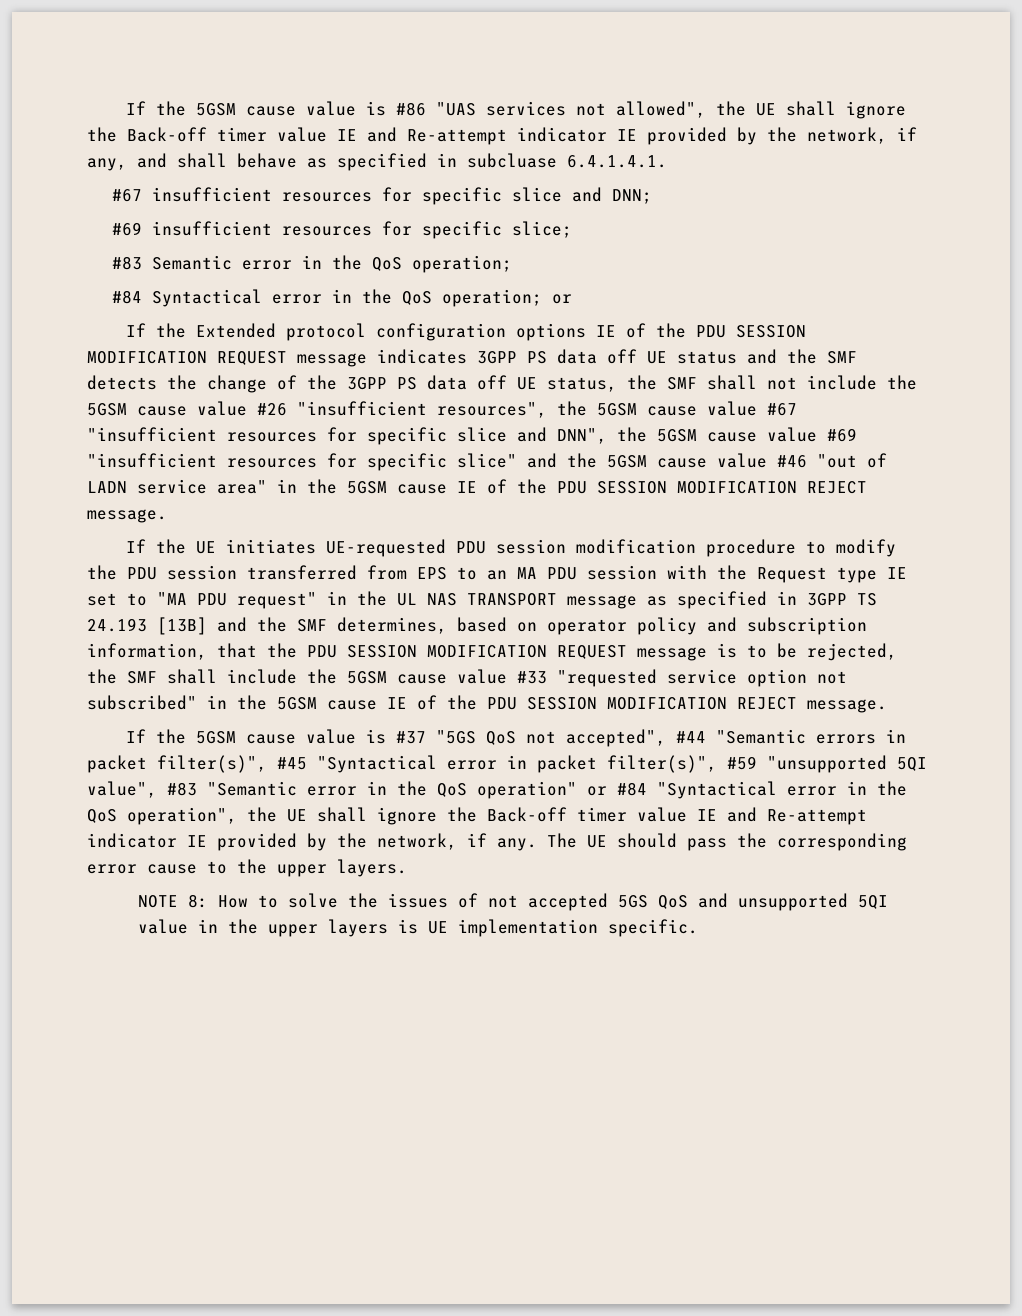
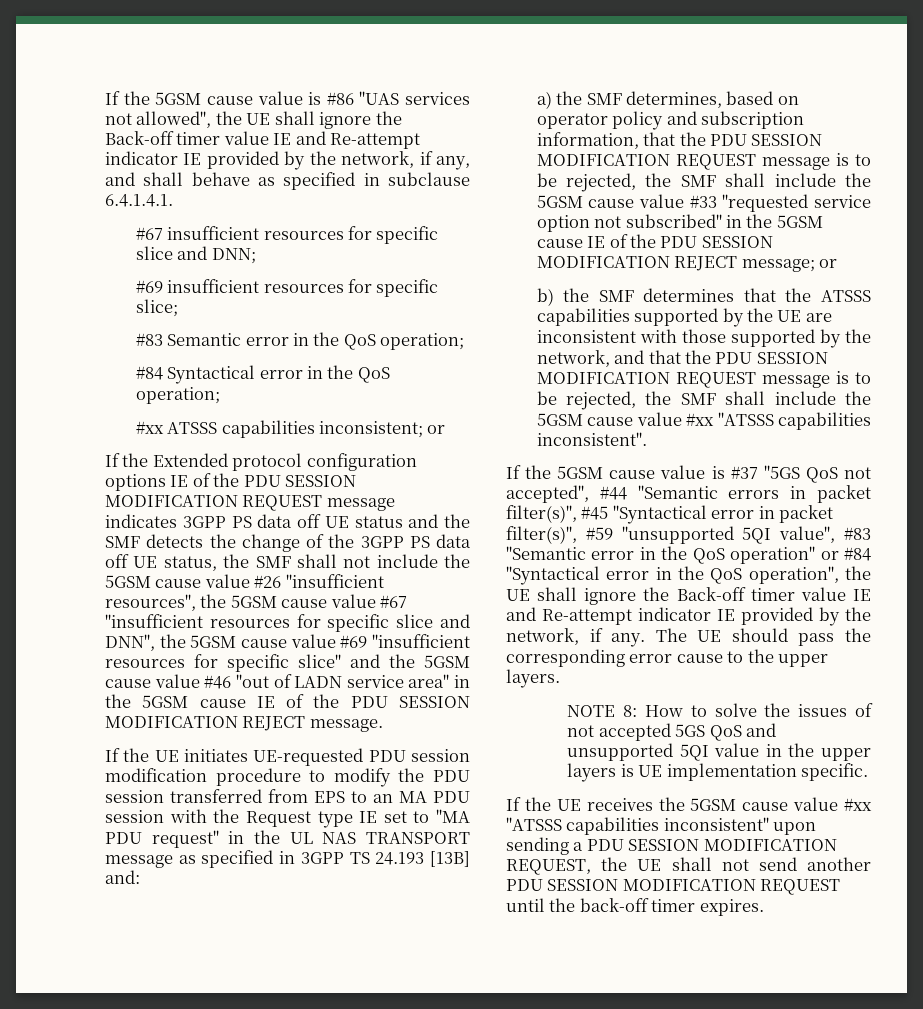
- If the 5GSM cause value is #86 "UAS services not allowed", the UE shall ignore the Back-off timer value IE and Re-attempt indicator IE provided by the network, if any, and shall behave as specified in subcluase 6.4.1.4.1.
+ If the 5GSM cause value is #86 "UAS services not allowed", the UE shall ignore the Back-off timer value IE and Re-attempt indicator IE provided by the network, if any, and shall behave as specified in subclause 6.4.1.4.1.
- #84 Syntactical error in the QoS operation; or
+ #84 Syntactical error in the QoS operation;
+ #xx ATSSS capabilities inconsistent; or
- If the UE initiates UE-requested PDU session modification procedure to modify the PDU session transferred from EPS to an MA PDU session with the Request type IE set to "MA PDU request" in the UL NAS TRANSPORT message as specified in 3GPP TS 24.193 [13B] and the SMF determines, based on operator policy and subscription information, that the PDU SESSION MODIFICATION REQUEST message is to be rejected, the SMF shall include the 5GSM cause value #33 "requested service option not subscribed" in the 5GSM cause IE of the PDU SESSION MODIFICATION REJECT message.
+ If the UE initiates UE-requested PDU session modification procedure to modify the PDU session transferred from EPS to an MA PDU session with the Request type IE set to "MA PDU request" in the UL NAS TRANSPORT message as specified in 3GPP TS 24.193 [13B] and:
+ a) the SMF determines, based on operator policy and subscription information, that the PDU SESSION MODIFICATION REQUEST message is to be rejected, the SMF shall include the 5GSM cause value #33 "requested service option not subscribed" in the 5GSM cause IE of the PDU SESSION MODIFICATION REJECT message; or
+ b) the SMF determines that the ATSSS capabilities supported by the UE are inconsistent with those supported by the network, and that the PDU SESSION MODIFICATION REQUEST message is to be rejected, the SMF shall include the 5GSM cause value #xx "ATSSS capabilities inconsistent".
+ If the UE receives the 5GSM cause value #xx "ATSSS capabilities inconsistent" upon sending a PDU SESSION MODIFICATION REQUEST, the UE shall not send another PDU SESSION MODIFICATION REQUEST until the back-off timer expires.

